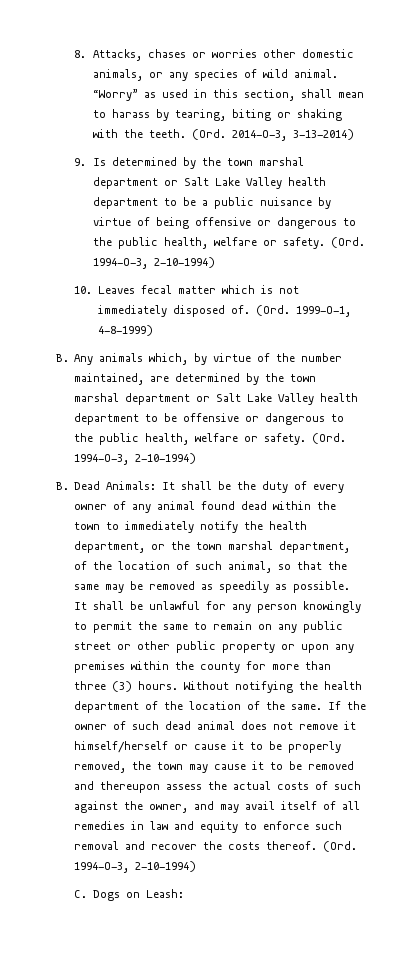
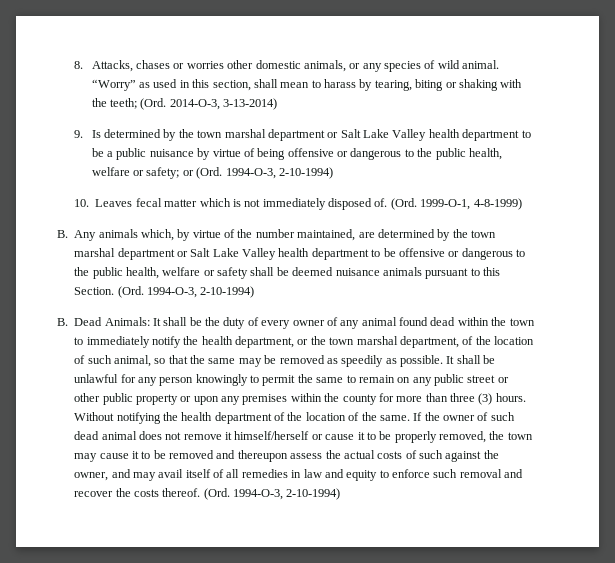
- “Worry” as used in this section, shall mean to harass by tearing, biting or shaking with the teeth. (Ord. 2014-O-3, 3-13-2014)
+ “Worry” as used in this section, shall mean to harass by tearing, biting or shaking with the teeth; (Ord. 2014-O-3, 3-13-2014)
- 9. Is determined by the town marshal department or Salt Lake Valley health department to be a public nuisance by virtue of being offensive or dangerous to the public health, welfare or safety. (Ord. 1994-O-3, 2-10-1994)
+ 9. Is determined by the town marshal department or Salt Lake Valley health department to be a public nuisance by virtue of being offensive or dangerous to the public health, welfare or safety; or (Ord. 1994-O-3, 2-10-1994)
- B. Any animals which, by virtue of the number maintained, are determined by the town marshal department or Salt Lake Valley health department to be offensive or dangerous to the public health, welfare or safety.
+ B. Any animals which, by virtue of the number maintained, are determined by the town marshal department or Salt Lake Valley health department to be offensive or dangerous to the public health, welfare or safety shall be deemed nuisance animals pursuant to this Section.
- C. Dogs on Leash:

